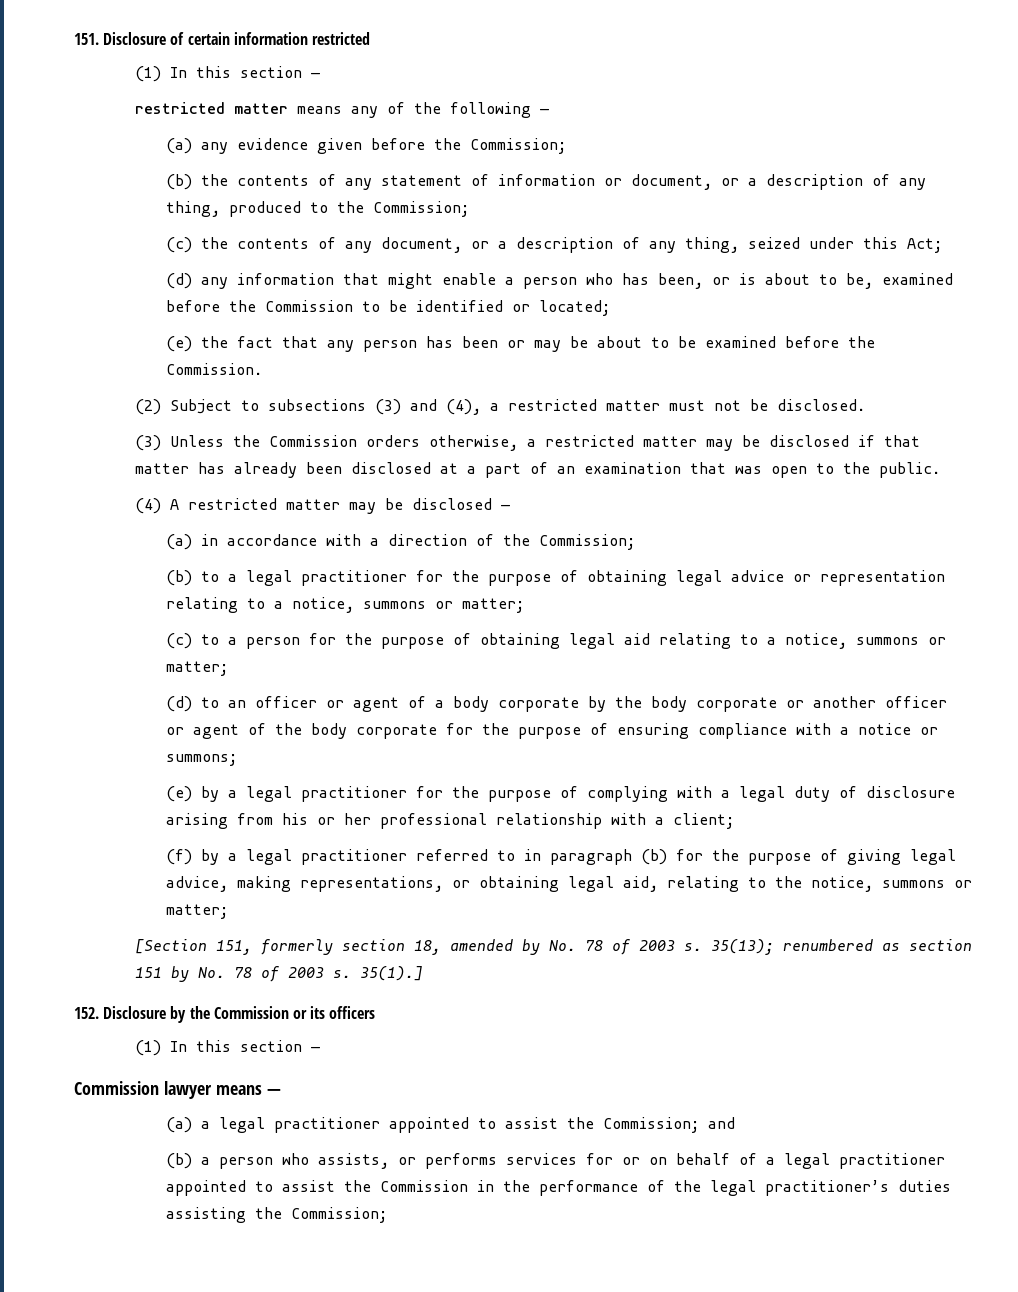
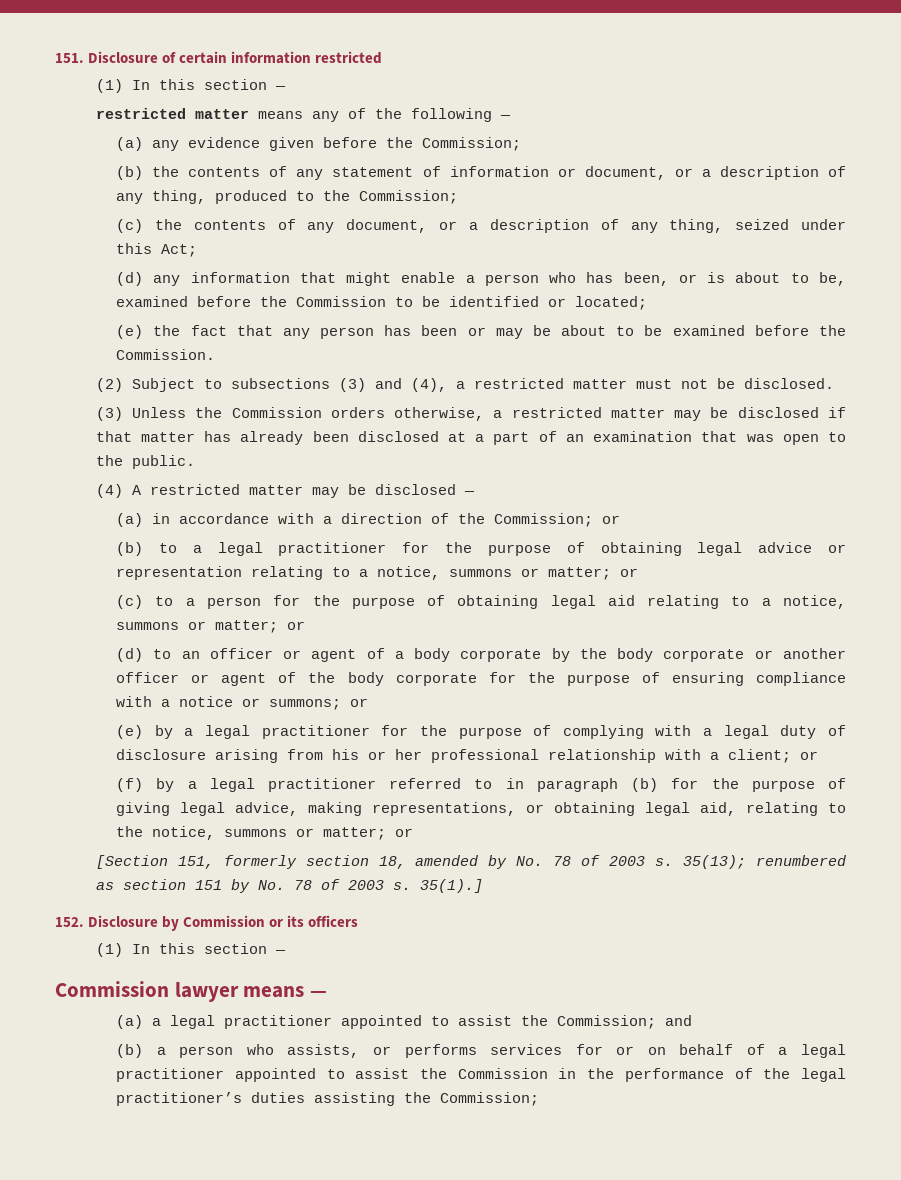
- (a) in accordance with a direction of the Commission;
+ (a) in accordance with a direction of the Commission; or
- (b) to a legal practitioner for the purpose of obtaining legal advice or representation relating to a notice, summons or matter;
+ (b) to a legal practitioner for the purpose of obtaining legal advice or representation relating to a notice, summons or matter; or
- (c) to a person for the purpose of obtaining legal aid relating to a notice, summons or matter;
+ (c) to a person for the purpose of obtaining legal aid relating to a notice, summons or matter; or
- (d) to an officer or agent of a body corporate by the body corporate or another officer or agent of the body corporate for the purpose of ensuring compliance with a notice or summons;
+ (d) to an officer or agent of a body corporate by the body corporate or another officer or agent of the body corporate for the purpose of ensuring compliance with a notice or summons; or
- (e) by a legal practitioner for the purpose of complying with a legal duty of disclosure arising from his or her professional relationship with a client;
+ (e) by a legal practitioner for the purpose of complying with a legal duty of disclosure arising from his or her professional relationship with a client; or
- (f) by a legal practitioner referred to in paragraph (b) for the purpose of giving legal advice, making representations, or obtaining legal aid, relating to the notice, summons or matter;
+ (f) by a legal practitioner referred to in paragraph (b) for the purpose of giving legal advice, making representations, or obtaining legal aid, relating to the notice, summons or matter; or
- 152. Disclosure by the Commission or its officers
+ 152. Disclosure by Commission or its officers

